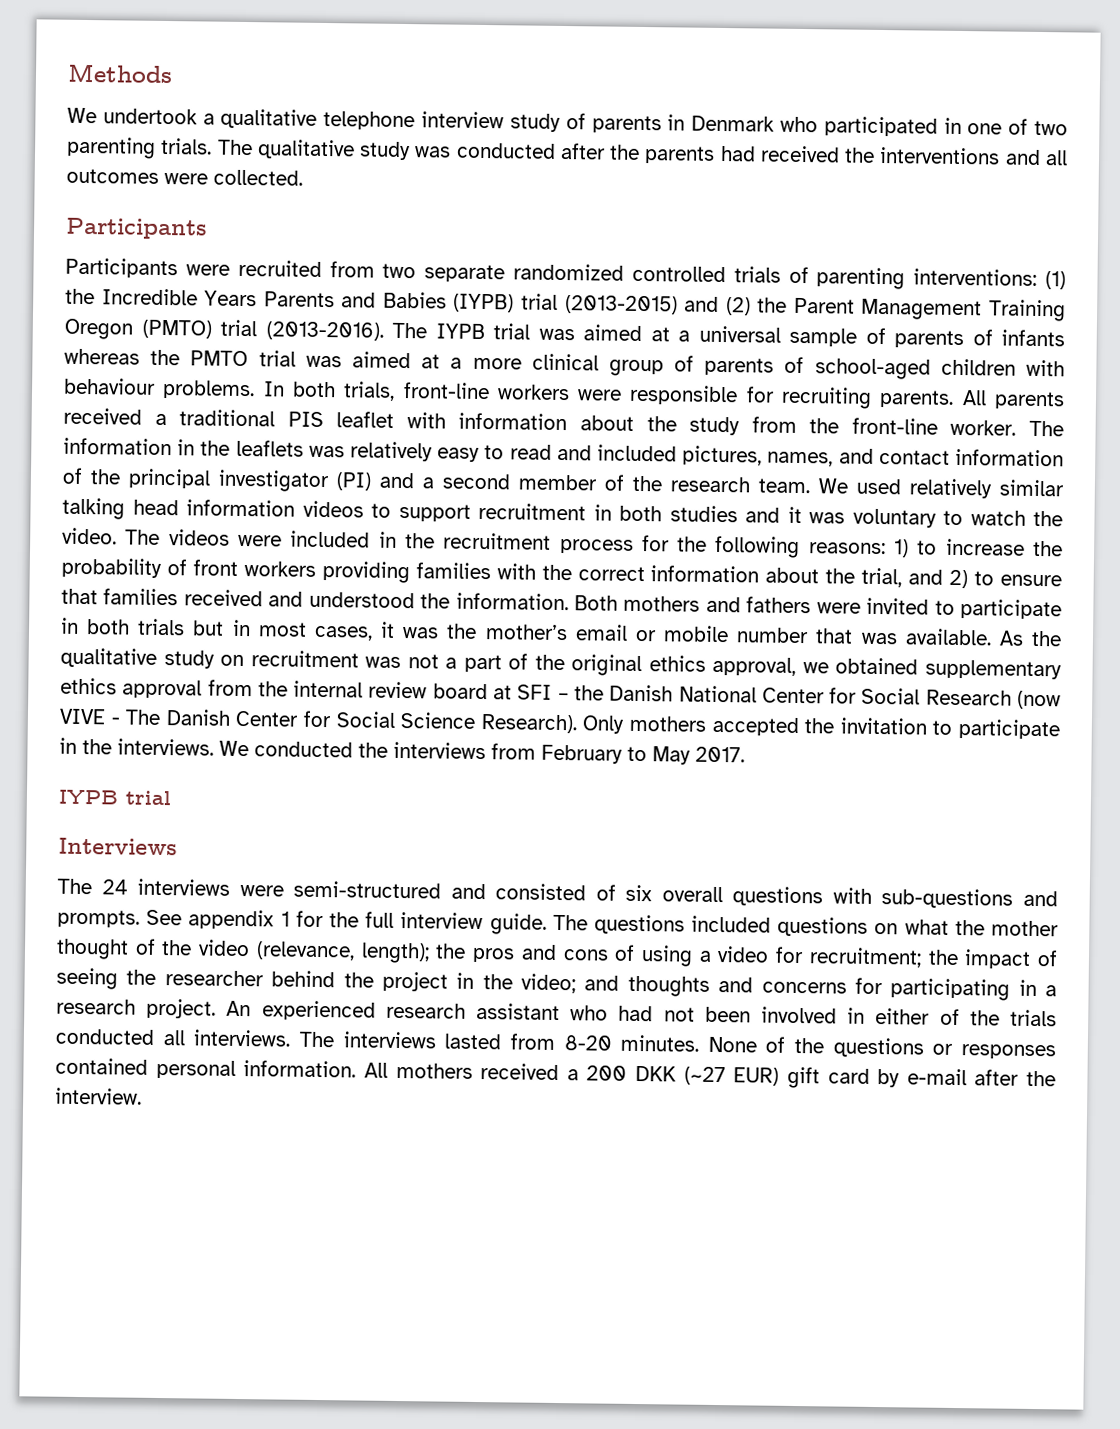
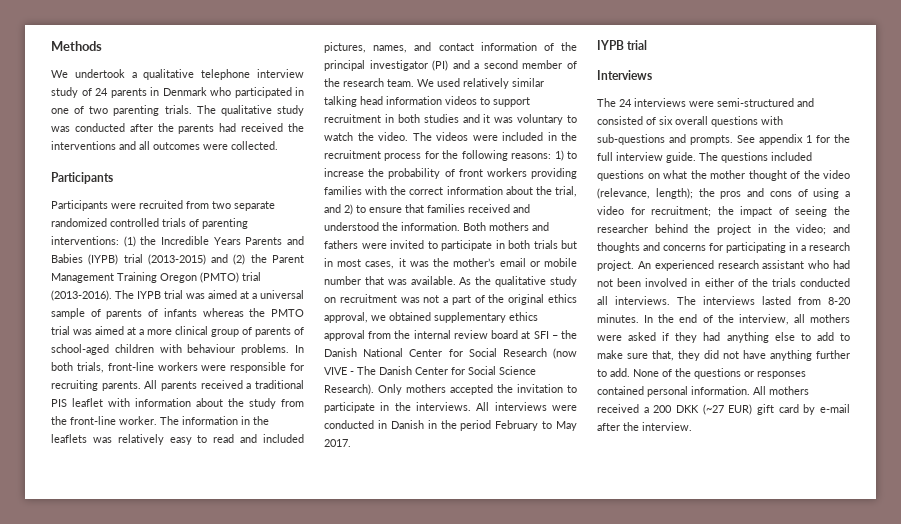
- We undertook a qualitative telephone interview study of parents in Denmark who participated in one of two parenting trials.
+ We undertook a qualitative telephone interview study of 24 parents in Denmark who participated in one of two parenting trials.
- We conducted the interviews from February to May 2017.
+ All interviews were conducted in Danish in the period February to May 2017.
+ In the end of the interview, all mothers were asked if they had anything else to add to make sure that, they did not have anything further to add.

